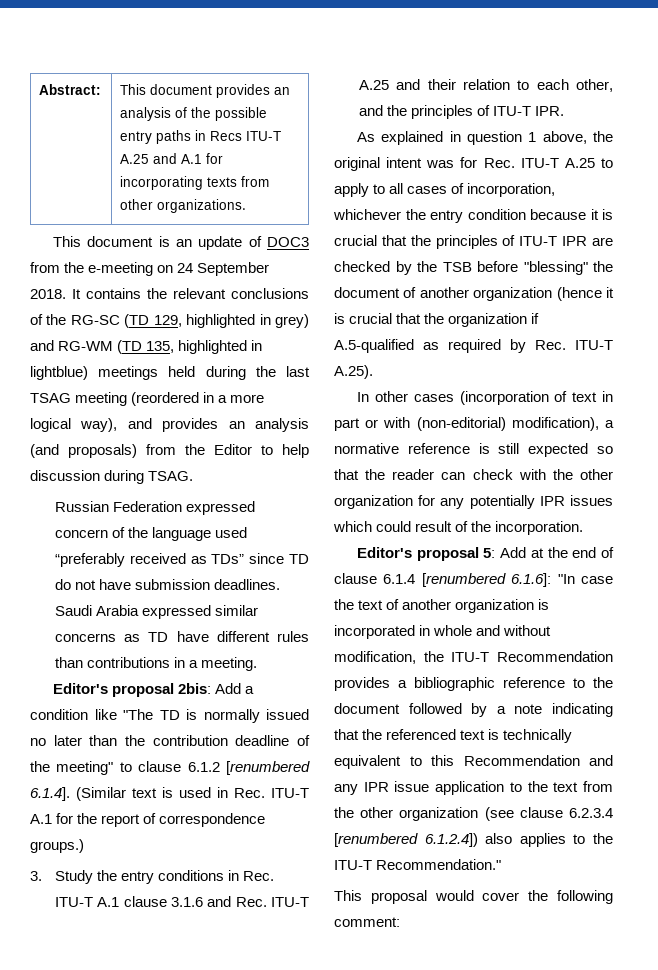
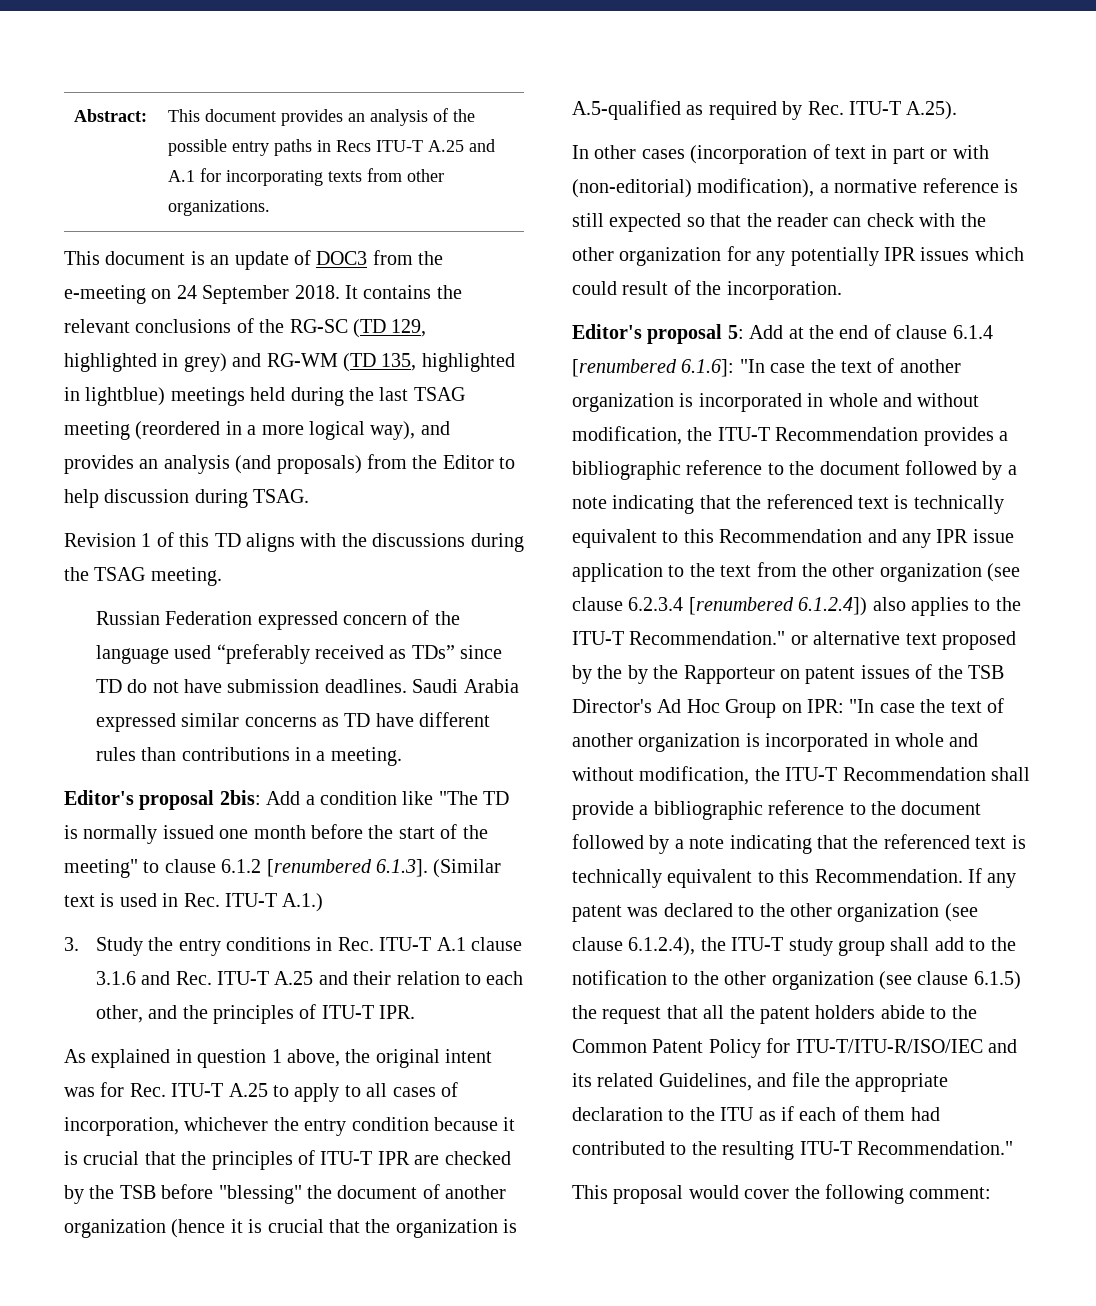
+ Revision 1 of this TD aligns with the discussions during the TSAG meeting.
- Editor's proposal 2bis: Add a condition like "The TD is normally issued no later than the contribution deadline of the meeting" to clause 6.1.2 [renumbered 6.1.4]. (Similar text is used in Rec. ITU-T A.1 for the report of correspondence groups.)
+ Editor's proposal 2bis: Add a condition like "The TD is normally issued one month before the start of the meeting" to clause 6.1.2 [renumbered 6.1.3]. (Similar text is used in Rec. ITU-T A.1.)
- As explained in question 1 above, the original intent was for Rec. ITU-T A.25 to apply to all cases of incorporation, whichever the entry condition because it is crucial that the principles of ITU-T IPR are checked by the TSB before "blessing" the document of another organization (hence it is crucial that the organization if A.5-qualified as required by Rec. ITU-T A.25).
+ As explained in question 1 above, the original intent was for Rec. ITU-T A.25 to apply to all cases of incorporation, whichever the entry condition because it is crucial that the principles of ITU-T IPR are checked by the TSB before "blessing" the document of another organization (hence it is crucial that the organization is A.5-qualified as required by Rec. ITU-T A.25).
- "In case the text of another organization is incorporated in whole and without modification, the ITU-T Recommendation provides a bibliographic reference to the document followed by a note indicating that the referenced text is technically equivalent to this Recommendation and any IPR issue application to the text from the other organization (see clause 6.2.3.4 [renumbered 6.1.2.4]) also applies to the ITU-T Recommendation."
+ "In case the text of another organization is incorporated in whole and without modification, the ITU-T Recommendation provides a bibliographic reference to the document followed by a note indicating that the referenced text is technically equivalent to this Recommendation and any IPR issue application to the text from the other organization (see clause 6.2.3.4 [renumbered 6.1.2.4]) also applies to the ITU-T Recommendation." or alternative text proposed by the by the Rapporteur on patent issues of the TSB Director's Ad Hoc Group on IPR: "In case the text of another organization is incorporated in whole and without modification, the ITU-T Recommendation shall provide a bibliographic reference to the document followed by a note indicating that the referenced text is technically equivalent to this Recommendation. If any patent was declared to the other organization (see clause 6.1.2.4), the ITU-T study group shall add to the notification to the other organization (see clause 6.1.5) the request that all the patent holders abide to the Common Patent Policy for ITU-T/ITU-R/ISO/IEC and its related Guidelines, and file the appropriate declaration to the ITU as if each of them had contributed to the resulting ITU-T Recommendation."

